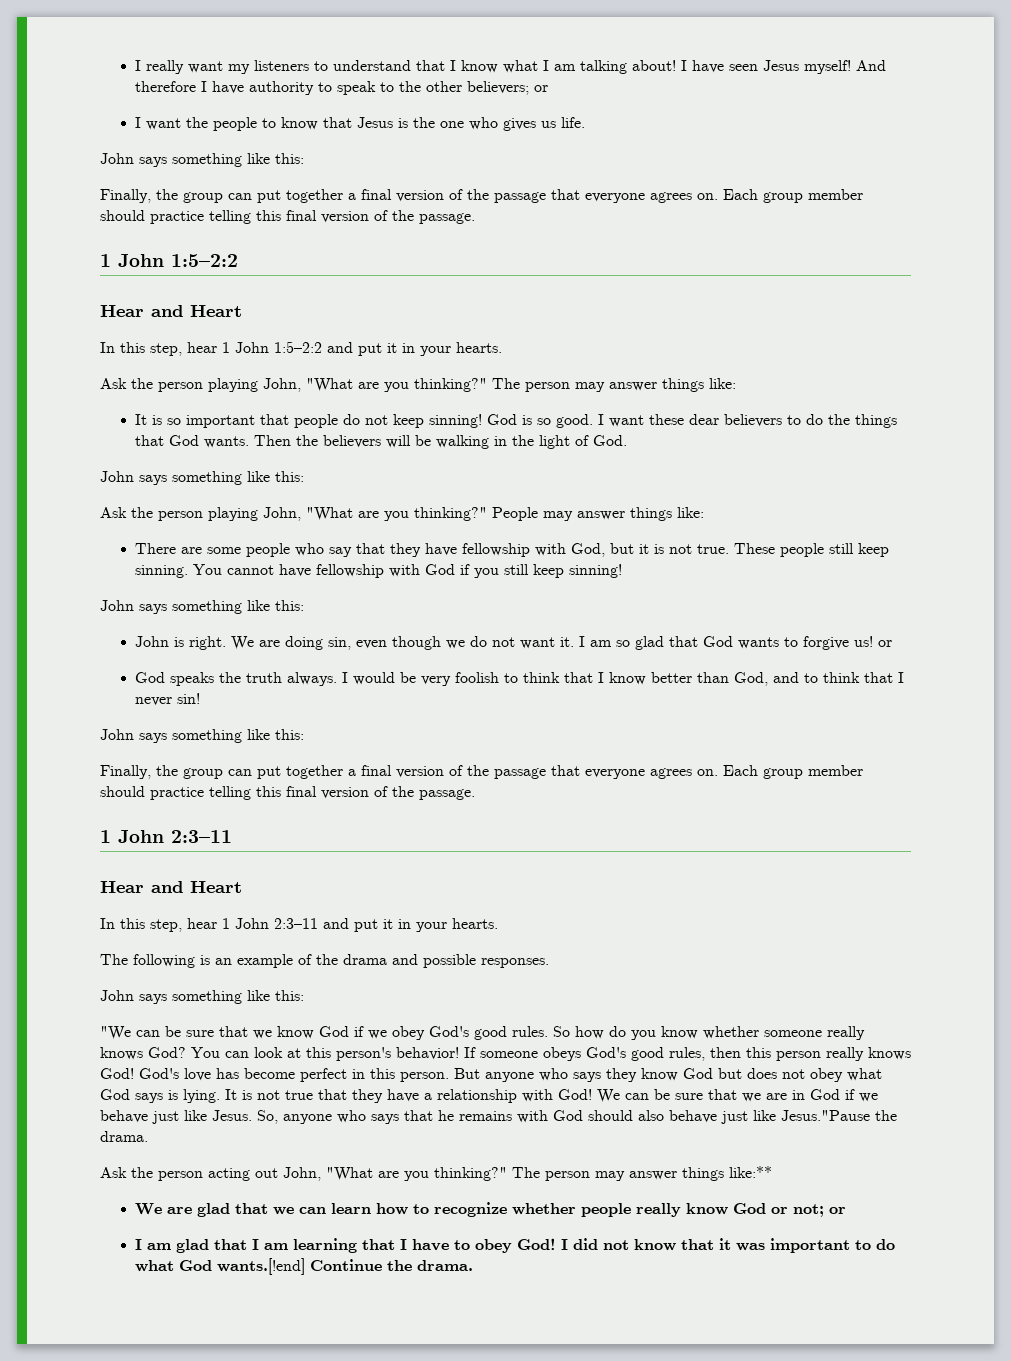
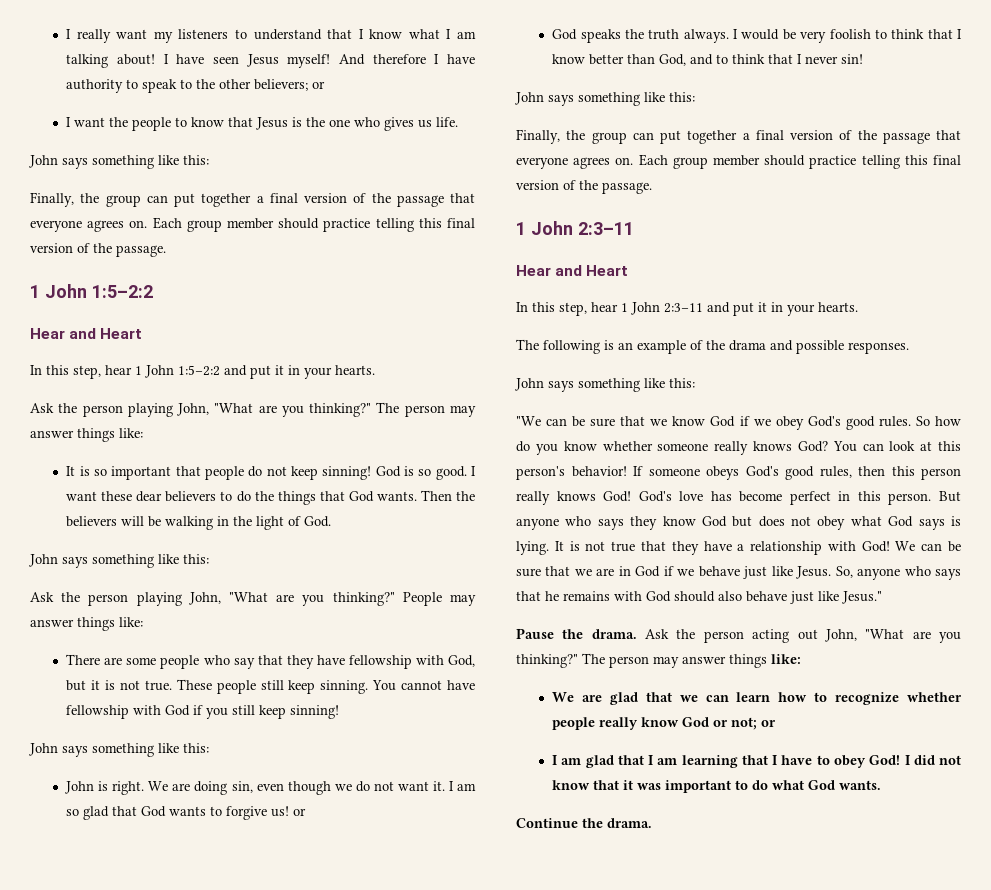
- So, anyone who says that he remains with God should also behave just like Jesus."Pause the drama.
- Ask the person acting out John, "What are you thinking?" The person may answer things like:**
+ So, anyone who says that he remains with God should also behave just like Jesus."
+ Pause the drama. Ask the person acting out John, "What are you thinking?" The person may answer things like:
- I did not know that it was important to do what God wants.[!end] Continue the drama.
+ I did not know that it was important to do what God wants.
+ Continue the drama.

